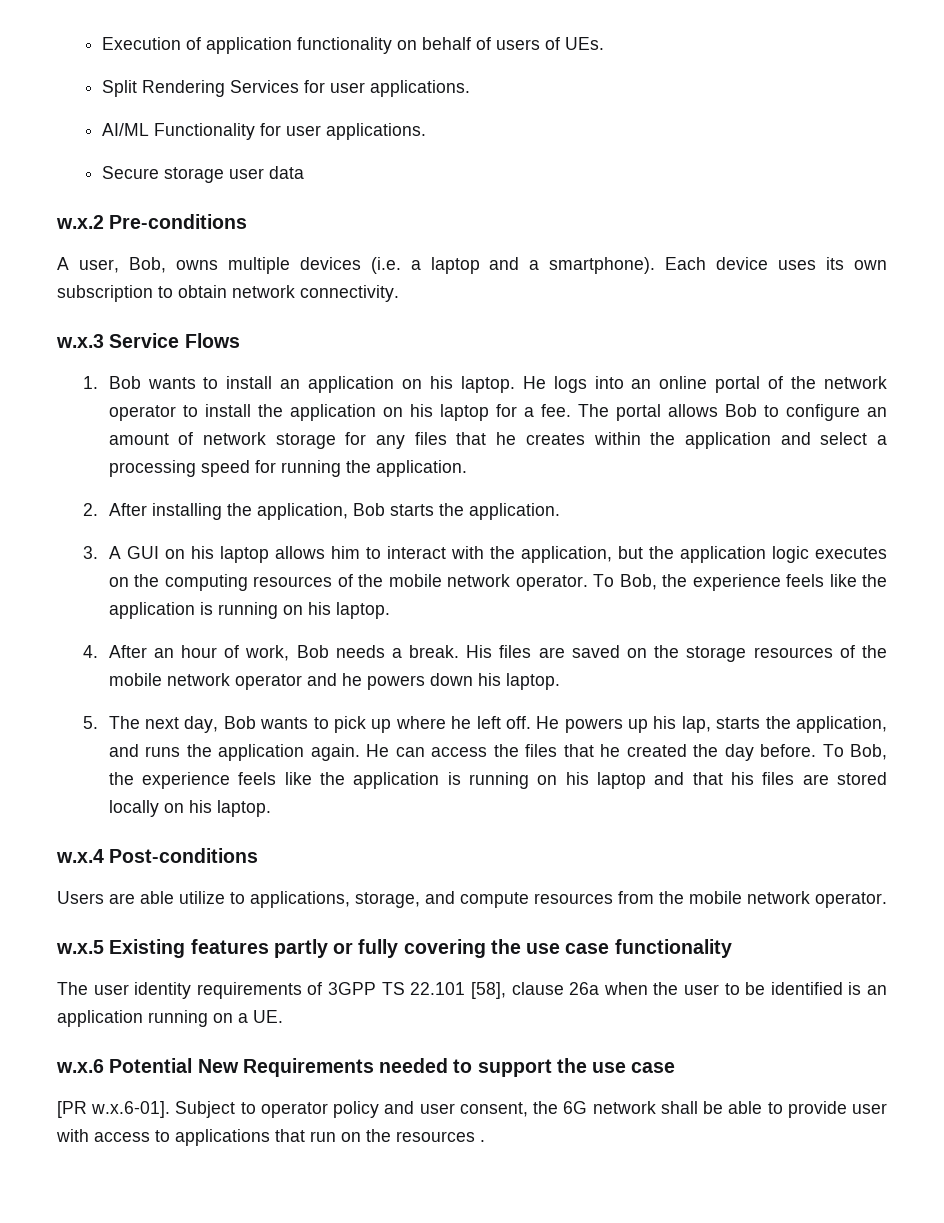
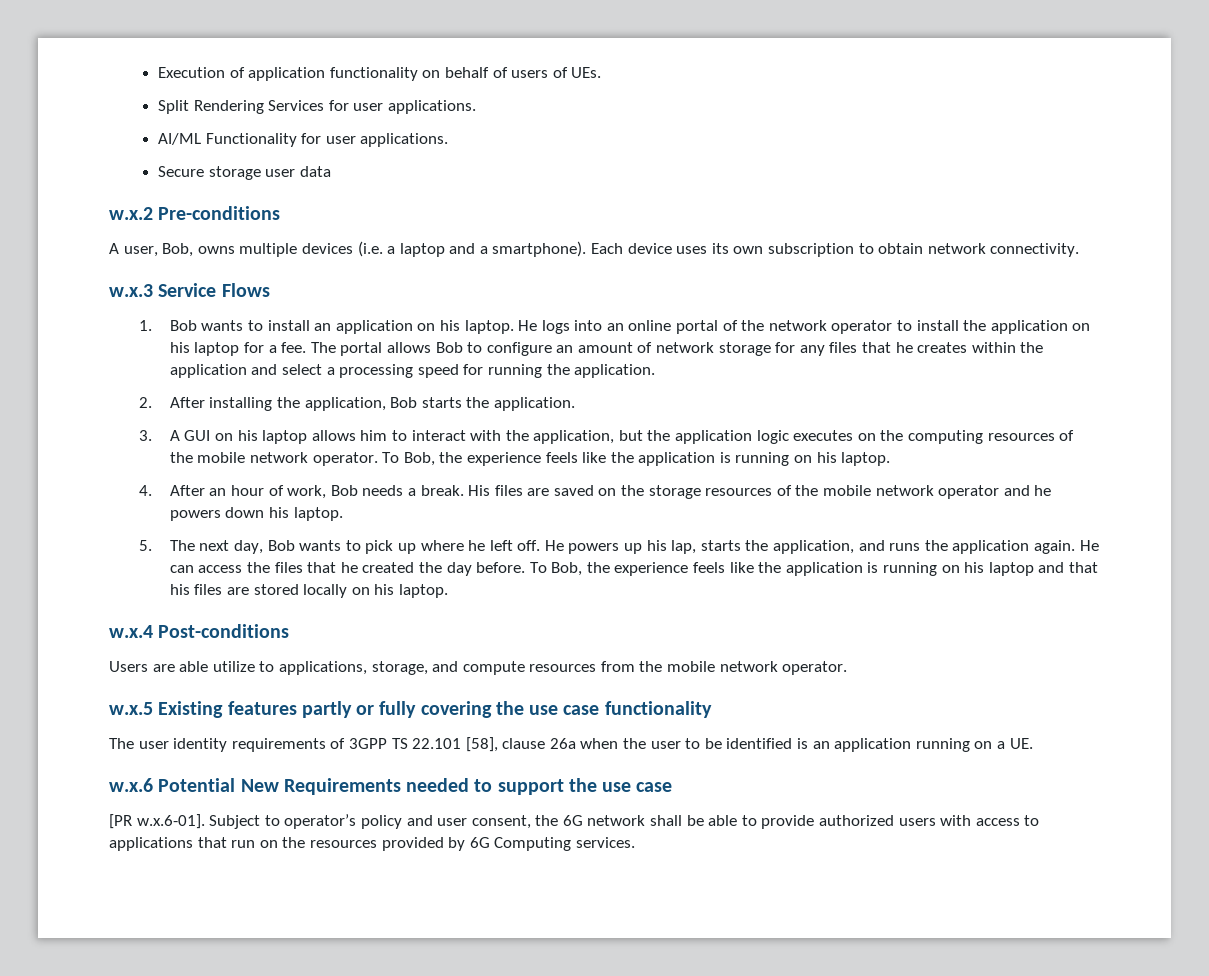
- [PR w.x.6-01]. Subject to operator policy and user consent, the 6G network shall be able to provide user with access to applications that run on the resources .
+ [PR w.x.6-01]. Subject to operator’s policy and user consent, the 6G network shall be able to provide authorized users with access to applications that run on the resources provided by 6G Computing services.

